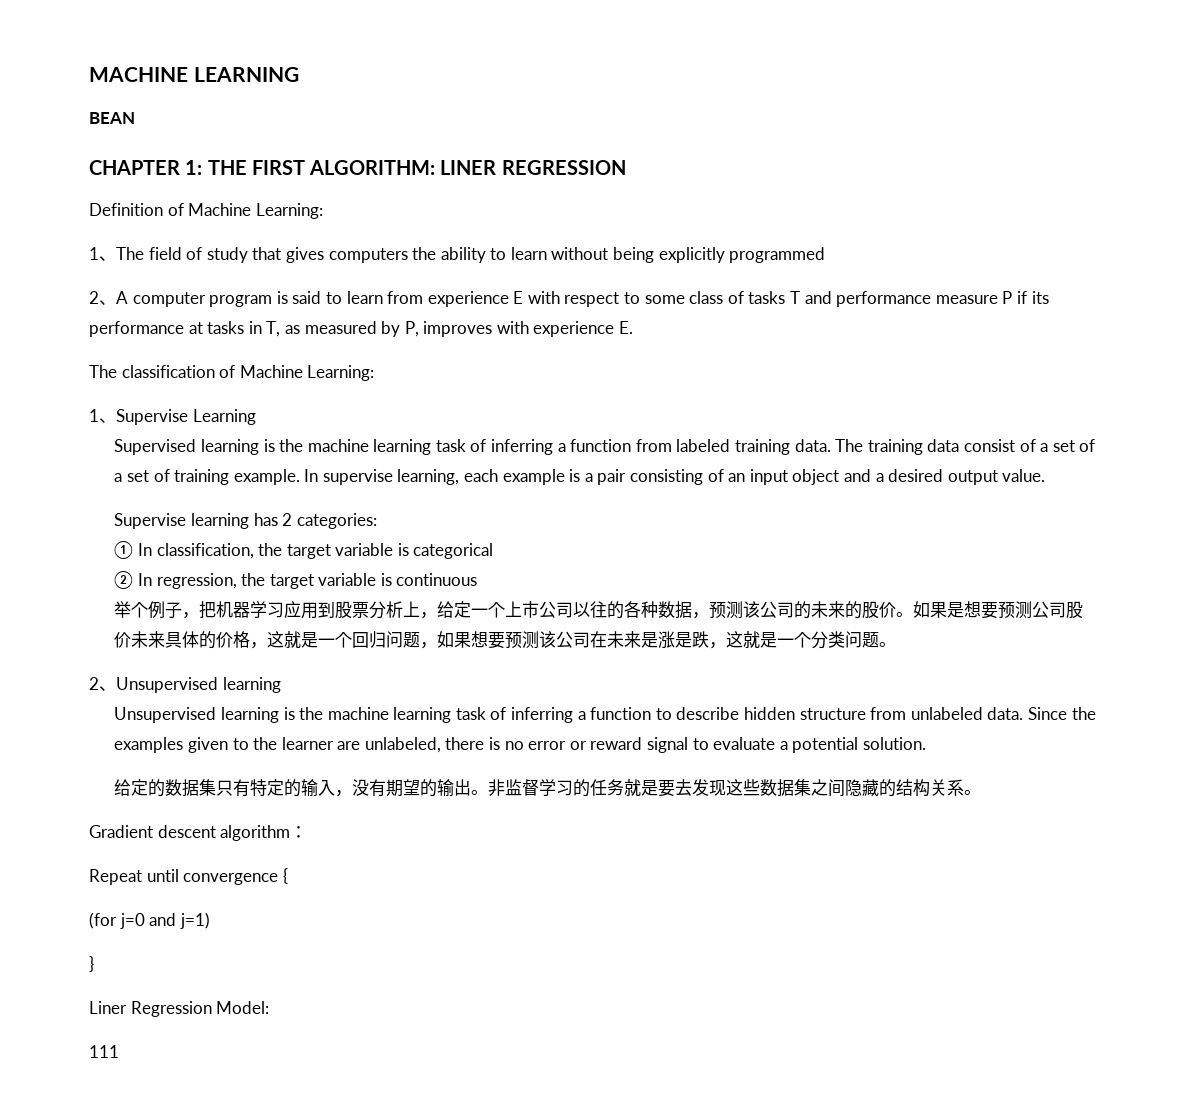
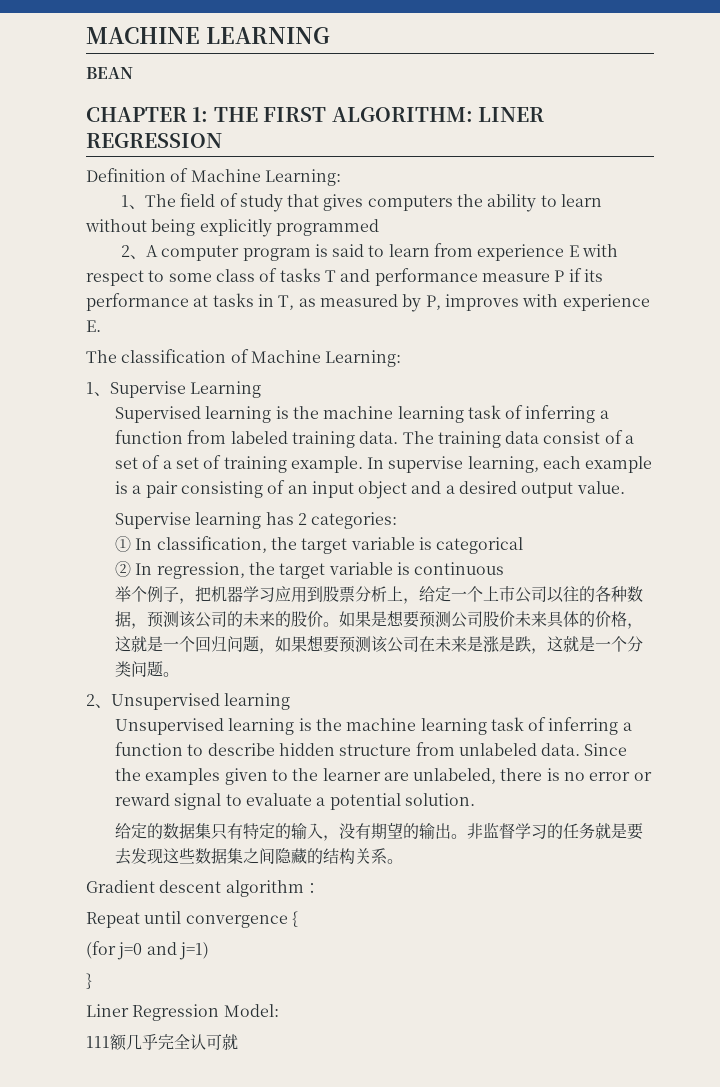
- 111
+ 111额几乎完全认可就

